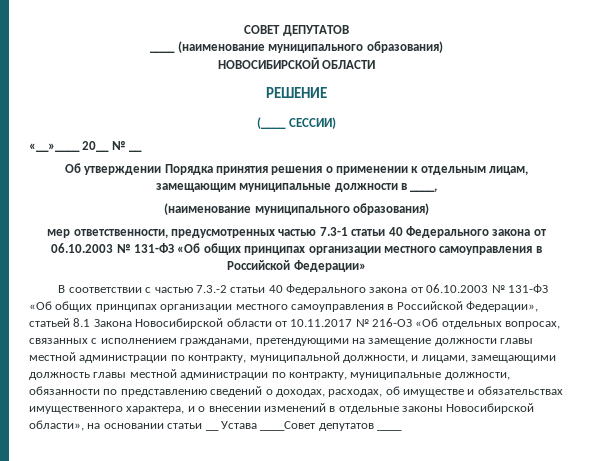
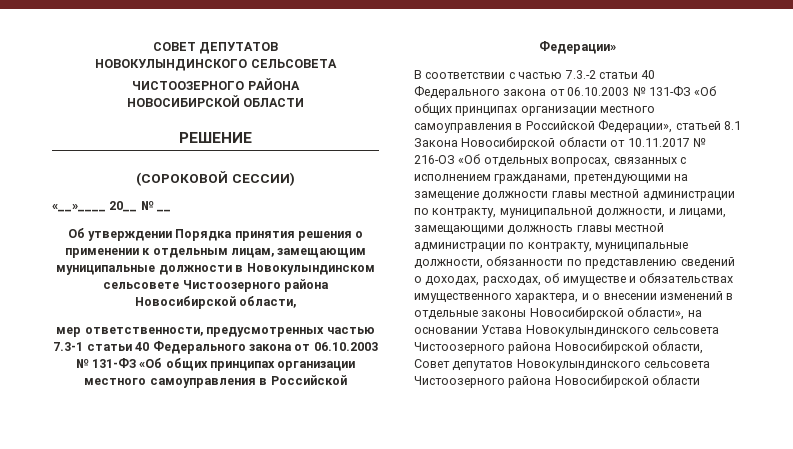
- ____ (наименование муниципального образования)
+ НОВОКУЛЫНДИНСКОГО СЕЛЬСОВЕТА
+ ЧИСТООЗЕРНОГО РАЙОНА
- (____ СЕССИИ)
+ (СОРОКОВОЙ СЕССИИ)
- Об утверждении Порядка принятия решения о применении к отдельным лицам, замещающим муниципальные должности в ____,
- (наименование муниципального образования)
+ Об утверждении Порядка принятия решения о применении к отдельным лицам, замещающим муниципальные должности в Новокулындинском сельсовете Чистоозерного района Новосибирской области,
- В соответствии с частью 7.3.-2 статьи 40 Федерального закона от 06.10.2003 № 131-ФЗ «Об общих принципах организации местного самоуправления в Российской Федерации», статьей 8.1 Закона Новосибирской области от 10.11.2017 № 216-ОЗ «Об отдельных вопросах, связанных с исполнением гражданами, претендующими на замещение должности главы местной администрации по контракту, муниципальной должности, и лицами, замещающими должность главы местной администрации по контракту, муниципальные должности, обязанности по представлению сведений о доходах, расходах, об имуществе и обязательствах имущественного характера, и о внесении изменений в отдельные законы Новосибирской области», на основании статьи __ Устава ____Совет депутатов ____
+ В соответствии с частью 7.3.-2 статьи 40 Федерального закона от 06.10.2003 № 131-ФЗ «Об общих принципах организации местного самоуправления в Российской Федерации», статьей 8.1 Закона Новосибирской области от 10.11.2017 № 216-ОЗ «Об отдельных вопросах, связанных с исполнением гражданами, претендующими на замещение должности главы местной администрации по контракту, муниципальной должности, и лицами, замещающими должность главы местной администрации по контракту, муниципальные должности, обязанности по представлению сведений о доходах, расходах, об имуществе и обязательствах имущественного характера, и о внесении изменений в отдельные законы Новосибирской области», на основании Устава Новокулындинского сельсовета Чистоозерного района Новосибирской области, Совет депутатов Новокулындинского сельсовета Чистоозерного района Новосибирской области

